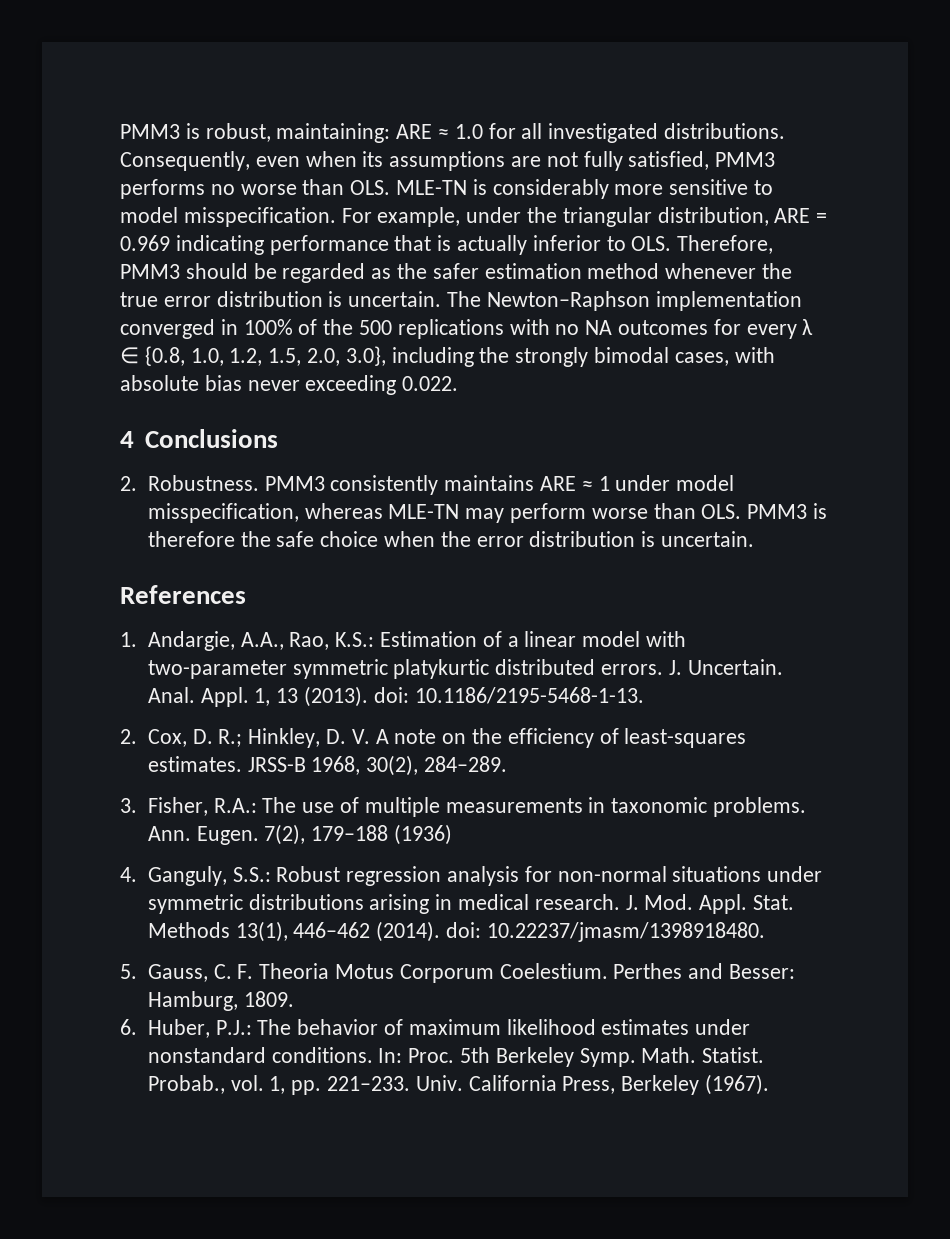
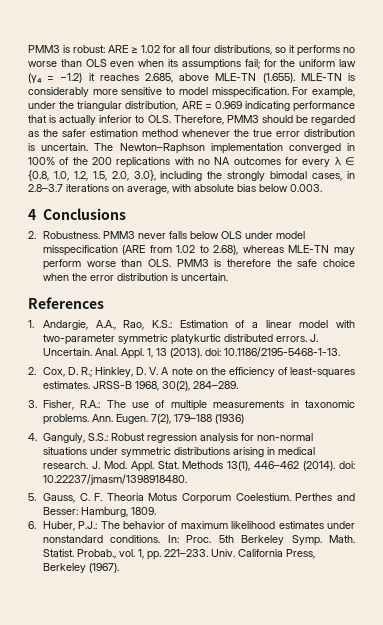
- PMM3 is robust, maintaining: ARE ≈ 1.0 for all investigated distributions. Consequently, even when its assumptions are not fully satisfied, PMM3 performs no worse than OLS. MLE-TN is considerably more sensitive to model misspecification.
+ PMM3 is robust: ARE ≥ 1.02 for all four distributions, so it performs no worse than OLS even when its assumptions fail; for the uniform law (γ₄ = −1.2) it reaches 2.685, above MLE-TN (1.655). MLE-TN is considerably more sensitive to model misspecification.
- The Newton–Raphson implementation converged in 100% of the 500 replications with no NA outcomes for every λ ∈ {0.8, 1.0, 1.2, 1.5, 2.0, 3.0}, including the strongly bimodal cases, with absolute bias never exceeding 0.022.
+ The Newton–Raphson implementation converged in 100% of the 200 replications with no NA outcomes for every λ ∈ {0.8, 1.0, 1.2, 1.5, 2.0, 3.0}, including the strongly bimodal cases, in 2.8–3.7 iterations on average, with absolute bias below 0.003.
- PMM3 consistently maintains ARE ≈ 1 under model misspecification, whereas MLE-TN may perform worse than OLS. PMM3 is therefore the safe choice when the error distribution is uncertain.
+ PMM3 never falls below OLS under model misspecification (ARE from 1.02 to 2.68), whereas MLE-TN may perform worse than OLS. PMM3 is therefore the safe choice when the error distribution is uncertain.

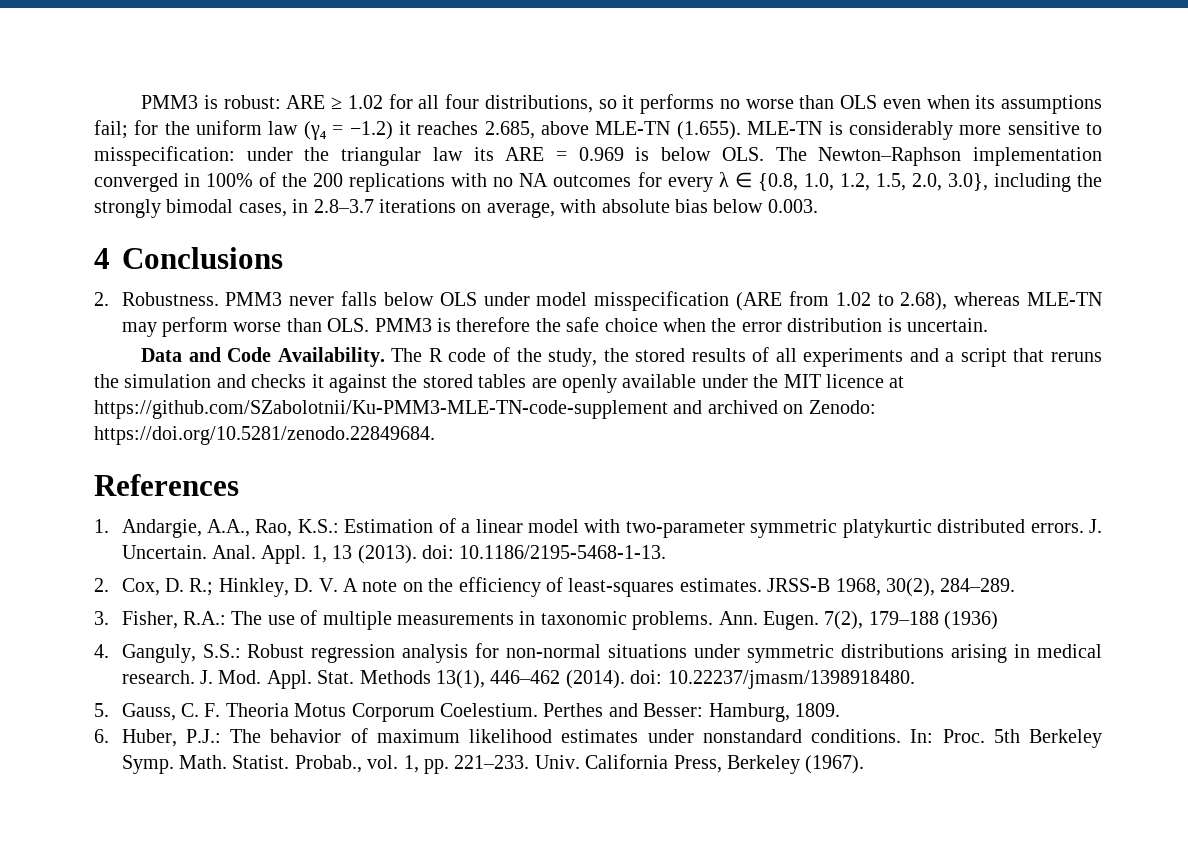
- for the uniform law (γ₄ = −1.2) it reaches 2.685, above MLE-TN (1.655). MLE-TN is considerably more sensitive to model misspecification. For example, under the triangular distribution, ARE = 0.969 indicating performance that is actually inferior to OLS. Therefore, PMM3 should be regarded as the safer estimation method whenever the true error distribution is uncertain. The Newton–Raphson implementation converged in 100% of the 200 replications with no NA outcomes for every λ ∈ {0.8, 1.0, 1.2, 1.5, 2.0, 3.0}, including the strongly bimodal cases, in 2.8–3.7 iterations on average, with absolute bias below 0.003.
+ for the uniform law (γ₄ = −1.2) it reaches 2.685, above MLE-TN (1.655). MLE-TN is considerably more sensitive to misspecification: under the triangular law its ARE = 0.969 is below OLS. The Newton–Raphson implementation converged in 100% of the 200 replications with no NA outcomes for every λ ∈ {0.8, 1.0, 1.2, 1.5, 2.0, 3.0}, including the strongly bimodal cases, in 2.8–3.7 iterations on average, with absolute bias below 0.003.
+ Data and Code Availability. The R code of the study, the stored results of all experiments and a script that reruns the simulation and checks it against the stored tables are openly available under the MIT licence at https://github.com/SZabolotnii/Ku-PMM3-MLE-TN-code-supplement and archived on Zenodo: https://doi.org/10.5281/zenodo.22849684.

